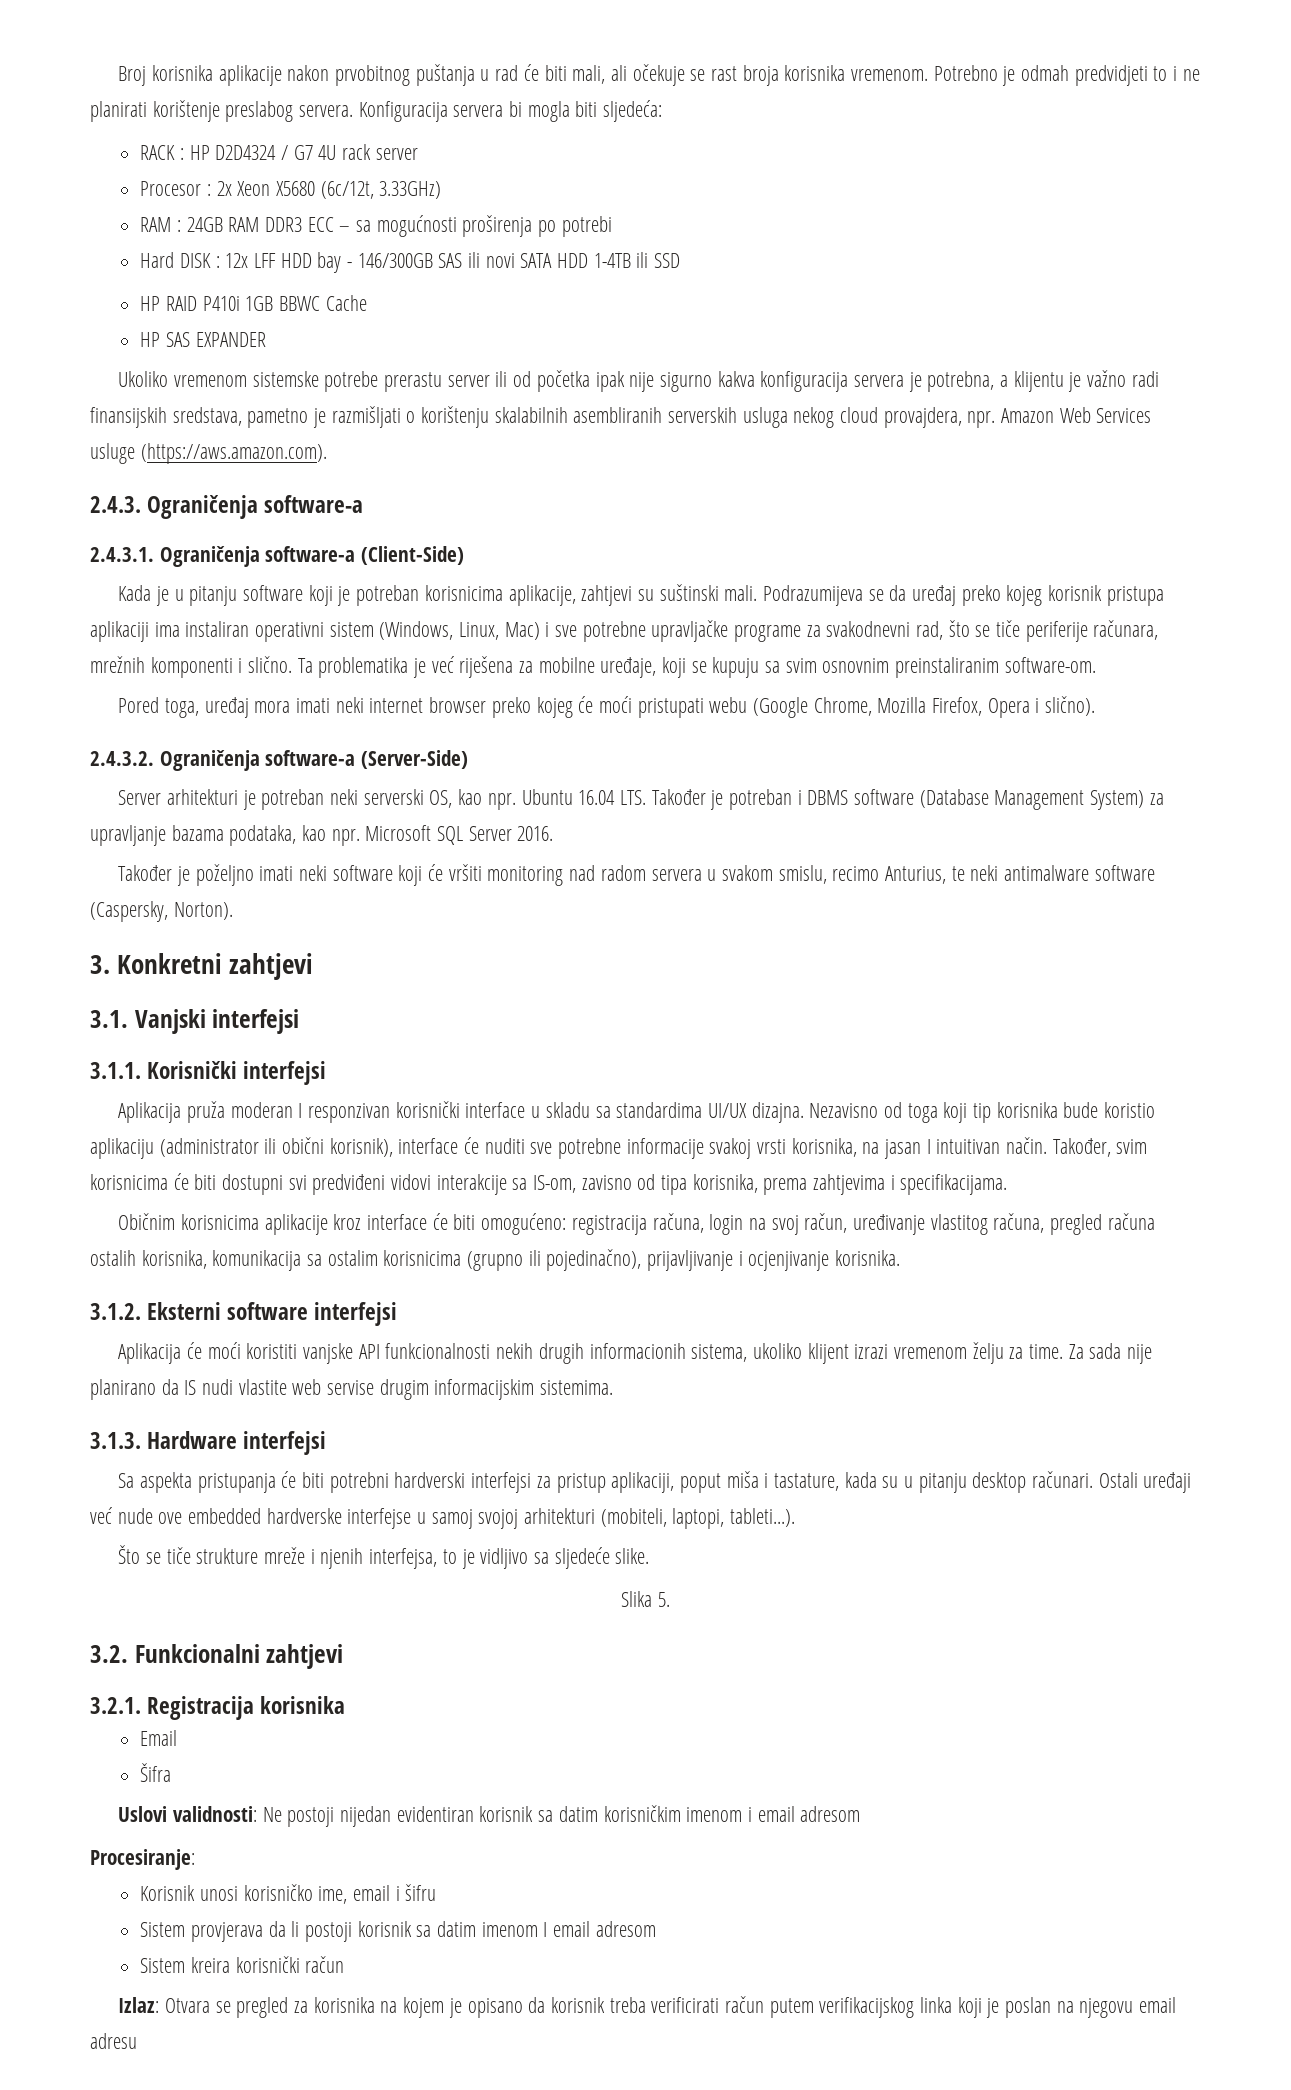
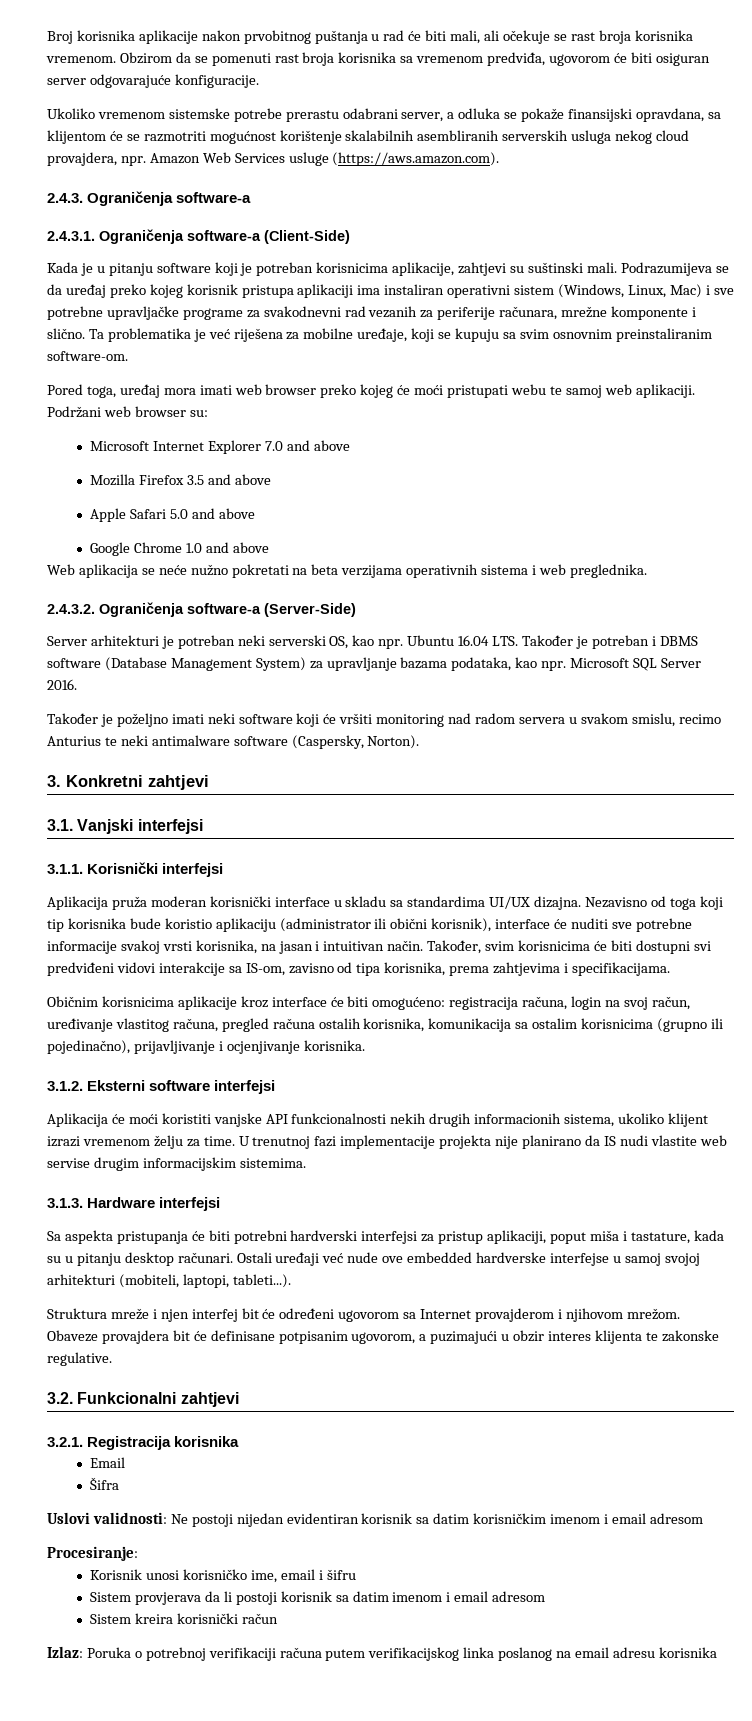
- Potrebno je odmah predvidjeti to i ne planirati korištenje preslabog servera. Konfiguracija servera bi mogla biti sljedeća:
- RACK : HP D2D4324 / G7 4U rack server
- Procesor : 2x Xeon X5680 (6c/12t, 3.33GHz)
- RAM : 24GB RAM DDR3 ECC – sa mogućnosti proširenja po potrebi
- Hard DISK : 12x LFF HDD bay - 146/300GB SAS ili novi SATA HDD 1-4TB ili SSD
- HP RAID P410i 1GB BBWC Cache
- HP SAS EXPANDER
+ Obzirom da se pomenuti rast broja korisnika sa vremenom predviđa, ugovorom će biti osiguran server odgovarajuće konfiguracije.
- Ukoliko vremenom sistemske potrebe prerastu server ili od početka ipak nije sigurno kakva konfiguracija servera je potrebna, a klijentu je važno radi finansijskih sredstava, pametno je razmišljati o korištenju skalabilnih asembliranih serverskih usluga nekog cloud provajdera, npr.
+ Ukoliko vremenom sistemske potrebe prerastu odabrani server, a odluka se pokaže finansijski opravdana, sa klijentom će se razmotriti mogućnost korištenje skalabilnih asembliranih serverskih usluga nekog cloud provajdera, npr.
- Podrazumijeva se da uređaj preko kojeg korisnik pristupa aplikaciji ima instaliran operativni sistem (Windows, Linux, Mac) i sve potrebne upravljačke programe za svakodnevni rad, što se tiče periferije računara, mrežnih komponenti i slično.
+ Podrazumijeva se da uređaj preko kojeg korisnik pristupa aplikaciji ima instaliran operativni sistem (Windows, Linux, Mac) i sve potrebne upravljačke programe za svakodnevni rad vezanih za periferije računara, mrežne komponente i slično.
- Pored toga, uređaj mora imati neki internet browser preko kojeg će moći pristupati webu (Google Chrome, Mozilla Firefox, Opera i slično).
+ Pored toga, uređaj mora imati web browser preko kojeg će moći pristupati webu te samoj web aplikaciji. Podržani web browser su:
+ Microsoft Internet Explorer 7.0 and above
+ Mozilla Firefox 3.5 and above
+ Apple Safari 5.0 and above
+ Google Chrome 1.0 and above
+ Web aplikacija se neće nužno pokretati na beta verzijama operativnih sistema i web preglednika.
- Također je poželjno imati neki software koji će vršiti monitoring nad radom servera u svakom smislu, recimo Anturius, te neki antimalware software (Caspersky, Norton).
+ Također je poželjno imati neki software koji će vršiti monitoring nad radom servera u svakom smislu, recimo Anturius te neki antimalware software (Caspersky, Norton).
- Aplikacija pruža moderan I responzivan korisnički interface u skladu sa standardima UI/UX dizajna.
+ Aplikacija pruža moderan korisnički interface u skladu sa standardima UI/UX dizajna.
- Nezavisno od toga koji tip korisnika bude koristio aplikaciju (administrator ili obični korisnik), interface će nuditi sve potrebne informacije svakoj vrsti korisnika, na jasan I intuitivan način.
+ Nezavisno od toga koji tip korisnika bude koristio aplikaciju (administrator ili obični korisnik), interface će nuditi sve potrebne informacije svakoj vrsti korisnika, na jasan i intuitivan način.
- Za sada nije planirano da IS nudi vlastite web servise drugim informacijskim sistemima.
+ U trenutnoj fazi implementacije projekta nije planirano da IS nudi vlastite web servise drugim informacijskim sistemima.
- Što se tiče strukture mreže i njenih interfejsa, to je vidljivo sa sljedeće slike.
- Slika 5.
+ Struktura mreže i njen interfej bit će određeni ugovorom sa Internet provajderom i njihovom mrežom. Obaveze provajdera bit će definisane potpisanim ugovorom, a puzimajući u obzir interes klijenta te zakonske regulative.
- Sistem provjerava da li postoji korisnik sa datim imenom I email adresom
+ Sistem provjerava da li postoji korisnik sa datim imenom i email adresom
- Izlaz: Otvara se pregled za korisnika na kojem je opisano da korisnik treba verificirati račun putem verifikacijskog linka koji je poslan na njegovu email adresu
+ Izlaz: Poruka o potrebnoj verifikaciji računa putem verifikacijskog linka poslanog na email adresu korisnika

